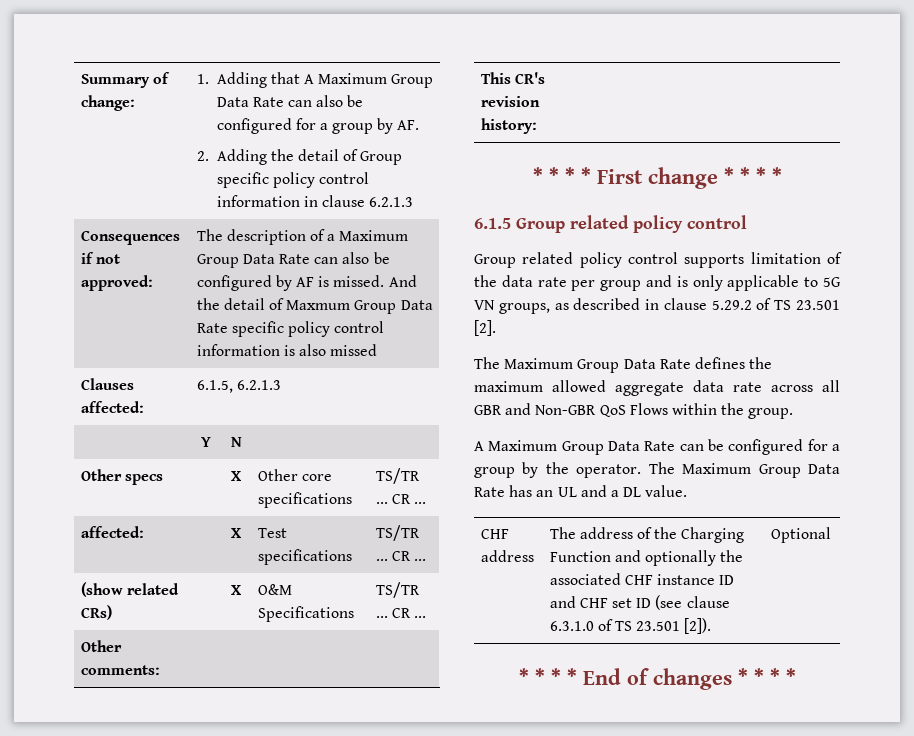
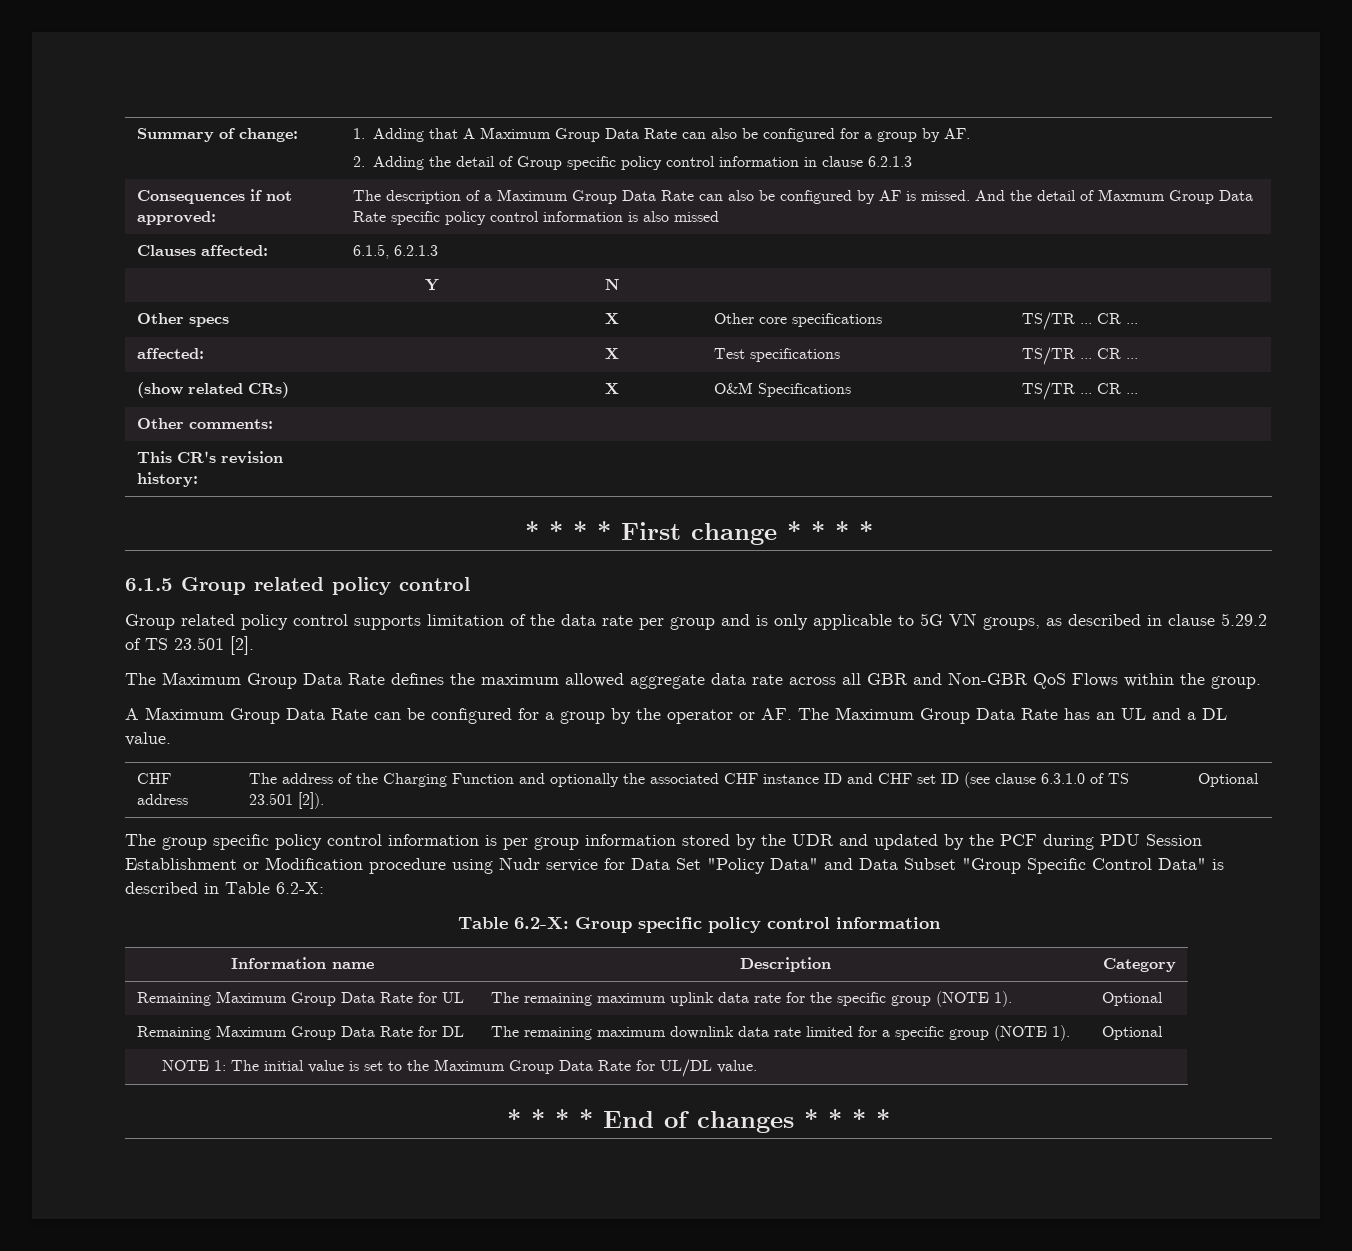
- A Maximum Group Data Rate can be configured for a group by the operator. The Maximum Group Data Rate has an UL and a DL value.
+ A Maximum Group Data Rate can be configured for a group by the operator or AF. The Maximum Group Data Rate has an UL and a DL value.
+ The group specific policy control information is per group information stored by the UDR and updated by the PCF during PDU Session Establishment or Modification procedure using Nudr service for Data Set "Policy Data" and Data Subset "Group Specific Control Data" is described in Table 6.2-X:
+ Table 6.2-X: Group specific policy control information
+ Information name | Description | Category
+ Remaining Maximum Group Data Rate for UL | The remaining maximum uplink data rate for the specific group (NOTE 1). | Optional
+ Remaining Maximum Group Data Rate for DL | The remaining maximum downlink data rate limited for a specific group (NOTE 1). | Optional
+ NOTE 1: The initial value is set to the Maximum Group Data Rate for UL/DL value.

